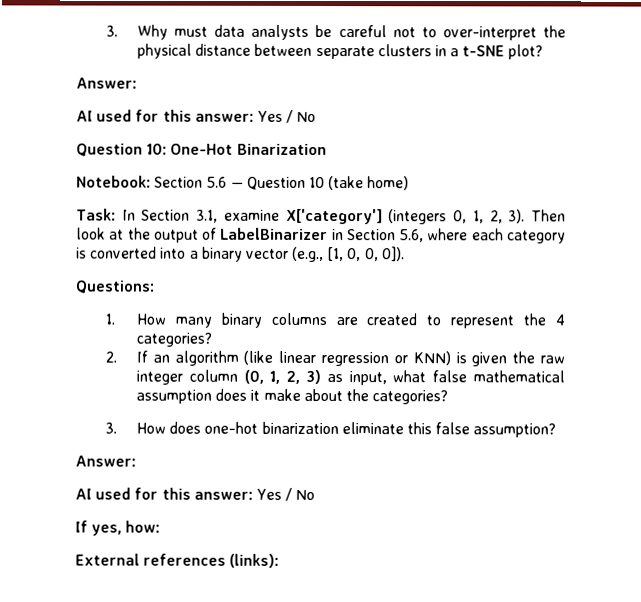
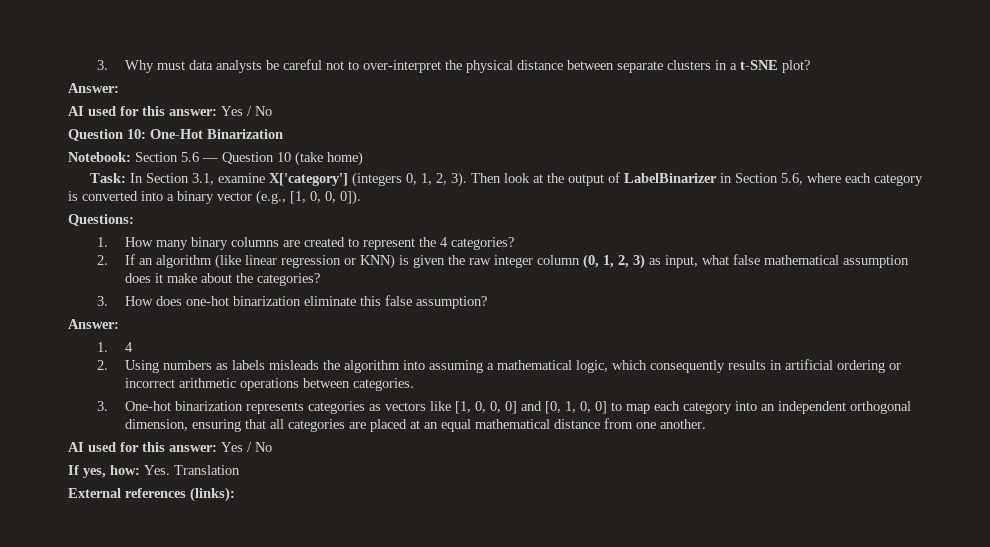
+ 1. 4
+ 2. Using numbers as labels misleads the algorithm into assuming a mathematical logic, which consequently results in artificial ordering or incorrect arithmetic operations between categories.
+ 3. One-hot binarization represents categories as vectors like [1, 0, 0, 0] and [0, 1, 0, 0] to map each category into an independent orthogonal dimension, ensuring that all categories are placed at an equal mathematical distance from one another.
- If yes, how:
+ If yes, how: Yes. Translation

